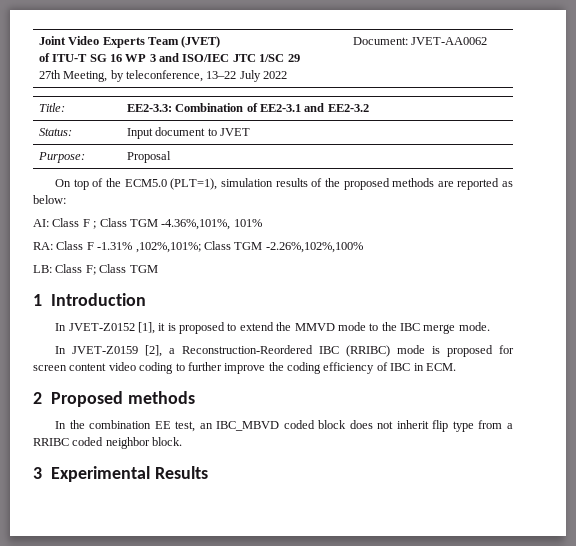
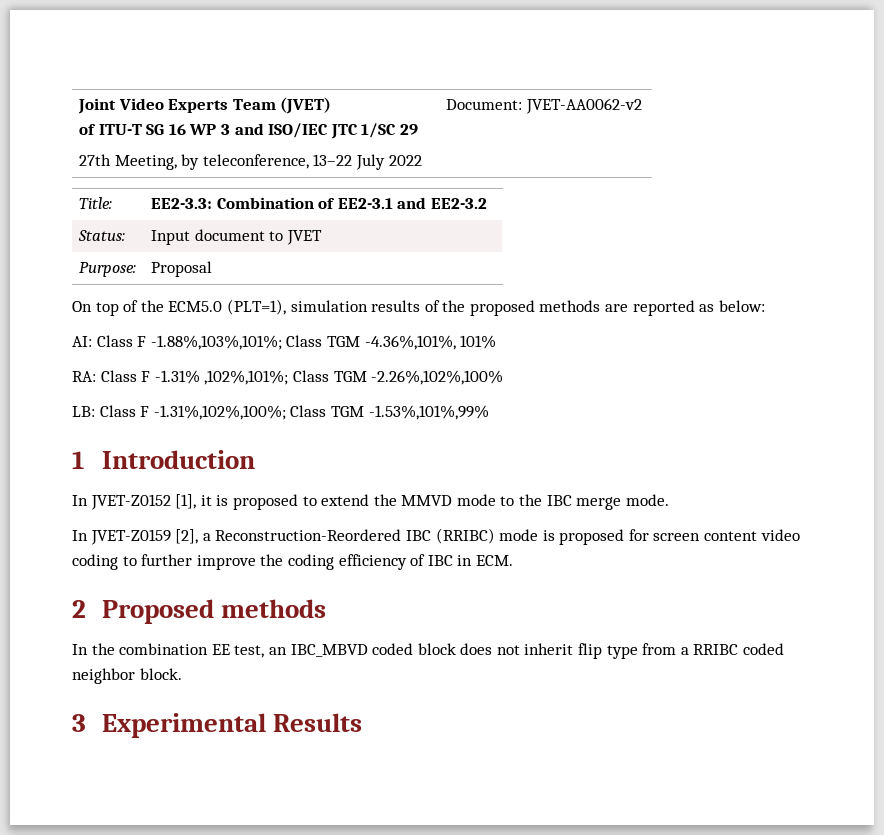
  Joint Video Experts Team (JVET)
  of ITU-T SG 16 WP 3 and ISO/IEC JTC 1/SC 29
- 27th Meeting, by teleconference, 13–22 July 2022 | Document: JVET-AA0062
+ 27th Meeting, by teleconference, 13–22 July 2022 | Document: JVET-AA0062-v2
- AI: Class F ; Class TGM -4.36%,101%, 101%
+ AI: Class F -1.88%,103%,101%; Class TGM -4.36%,101%, 101%
- LB: Class F; Class TGM
+ LB: Class F -1.31%,102%,100%; Class TGM -1.53%,101%,99%

